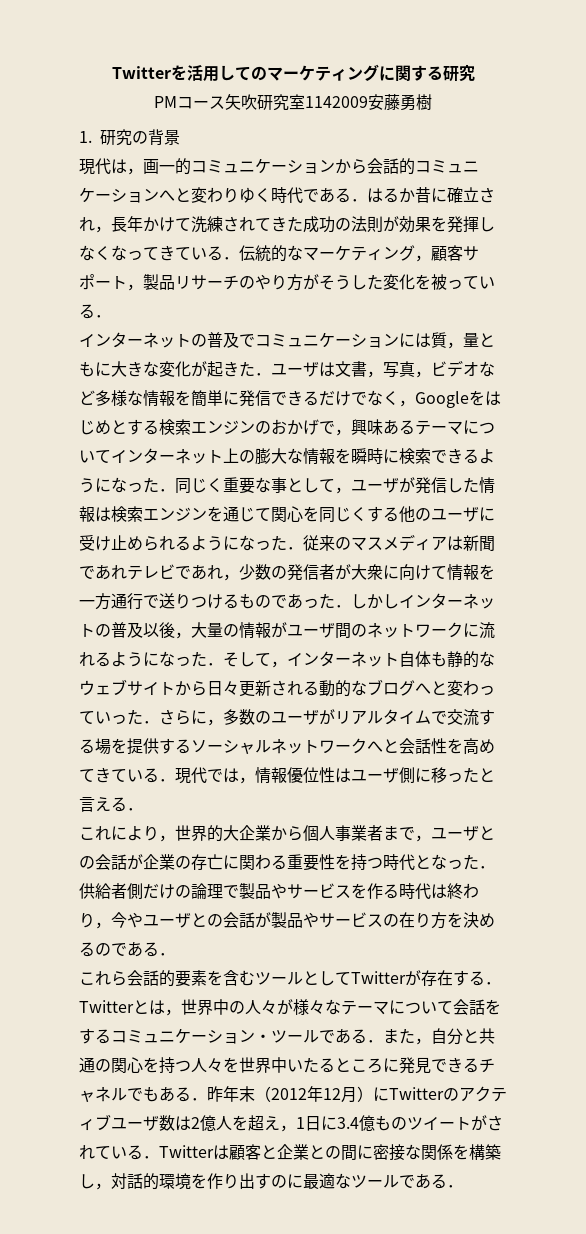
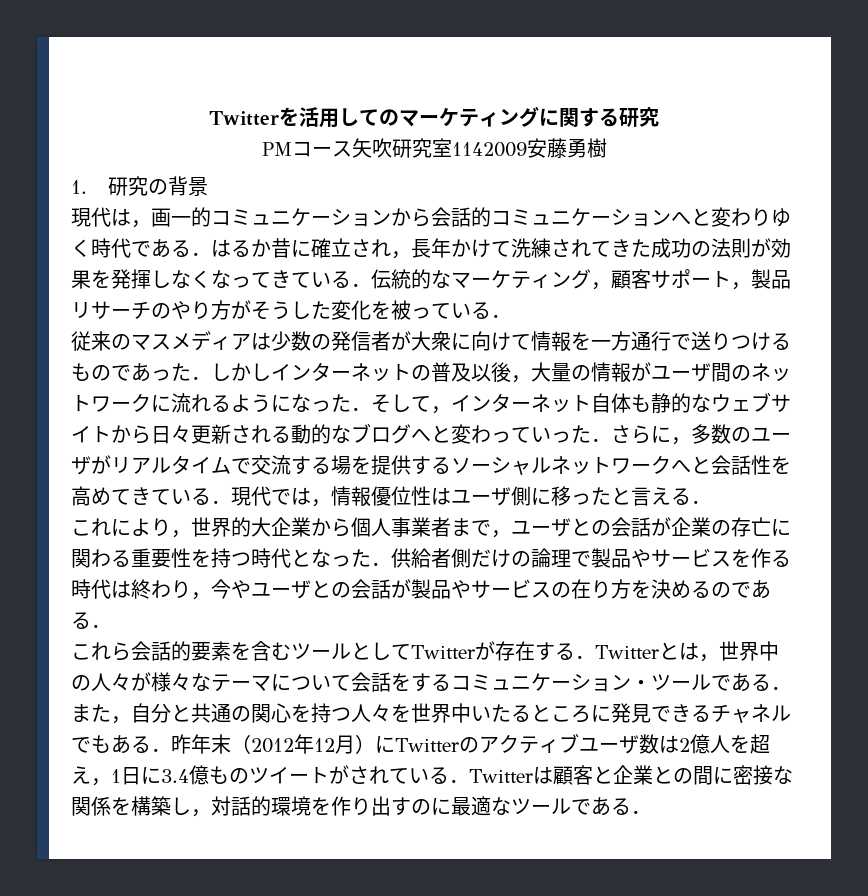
- インターネットの普及でコミュニケーションには質，量ともに大きな変化が起きた．ユーザは文書，写真，ビデオなど多様な情報を簡単に発信できるだけでなく，Googleをはじめとする検索エンジンのおかげで，興味あるテーマについてインターネット上の膨大な情報を瞬時に検索できるようになった．同じく重要な事として，ユーザが発信した情報は検索エンジンを通じて関心を同じくする他のユーザに受け止められるようになった．従来のマスメディアは新聞であれテレビであれ，少数の発信者が大衆に向けて情報を一方通行で送りつけるものであった．しかしインターネットの普及以後，大量の情報がユーザ間のネットワークに流れるようになった．そして，インターネット自体も静的なウェブサイトから日々更新される動的なブログへと変わっていった．さらに，多数のユーザがリアルタイムで交流する場を提供するソーシャルネットワークへと会話性を高めてきている．現代では，情報優位性はユーザ側に移ったと言える．
+ 従来のマスメディアは少数の発信者が大衆に向けて情報を一方通行で送りつけるものであった．しかしインターネットの普及以後，大量の情報がユーザ間のネットワークに流れるようになった．そして，インターネット自体も静的なウェブサイトから日々更新される動的なブログへと変わっていった．さらに，多数のユーザがリアルタイムで交流する場を提供するソーシャルネットワークへと会話性を高めてきている．現代では，情報優位性はユーザ側に移ったと言える．

